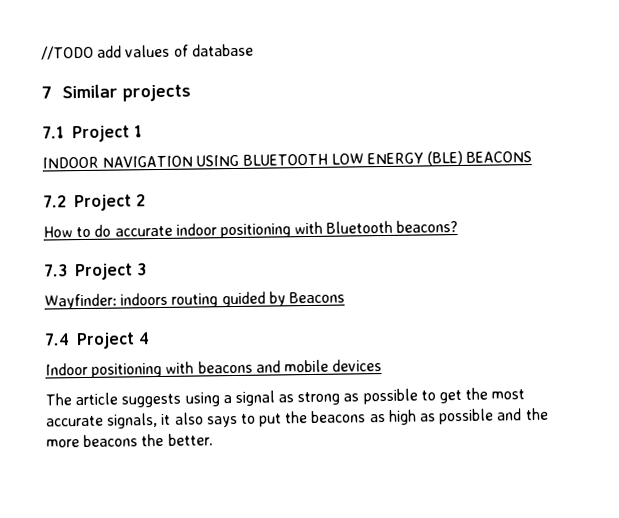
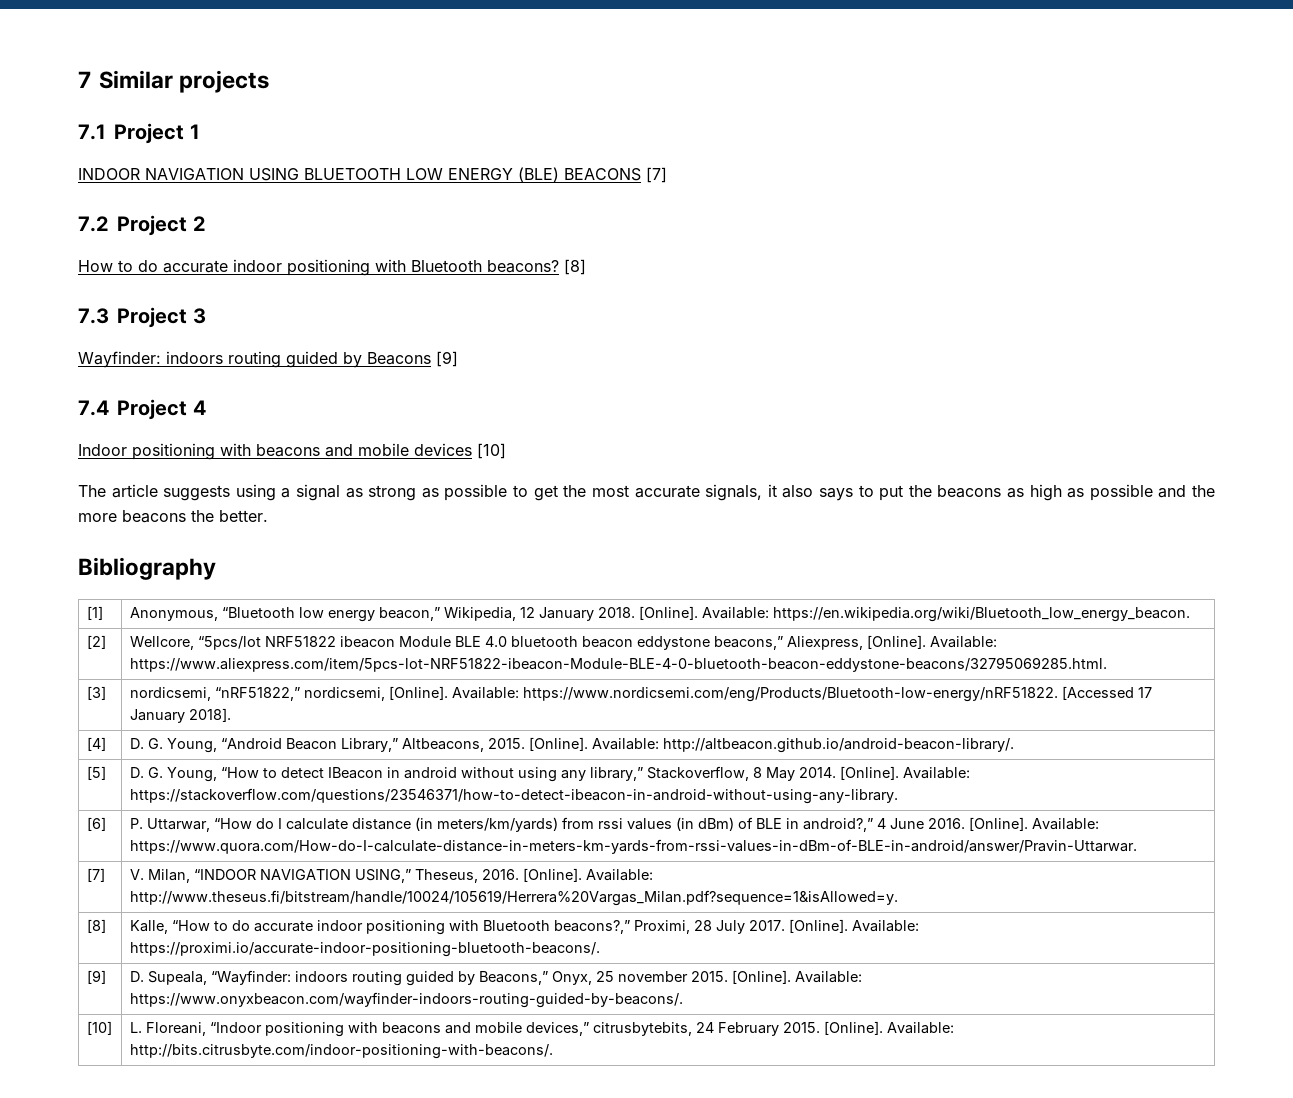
- //TODO add values of database
- INDOOR NAVIGATION USING BLUETOOTH LOW ENERGY (BLE) BEACONS
+ INDOOR NAVIGATION USING BLUETOOTH LOW ENERGY (BLE) BEACONS [7]
- How to do accurate indoor positioning with Bluetooth beacons?
+ How to do accurate indoor positioning with Bluetooth beacons? [8]
- Wayfinder: indoors routing guided by Beacons
+ Wayfinder: indoors routing guided by Beacons [9]
- Indoor positioning with beacons and mobile devices
+ Indoor positioning with beacons and mobile devices [10]
+ Bibliography
+ [1] | Anonymous, “Bluetooth low energy beacon,” Wikipedia, 12 January 2018. [Online]. Available: https://en.wikipedia.org/wiki/Bluetooth_low_energy_beacon.
+ [2] | Wellcore, “5pcs/lot NRF51822 ibeacon Module BLE 4.0 bluetooth beacon eddystone beacons,” Aliexpress, [Online]. Available: https://www.aliexpress.com/item/5pcs-lot-NRF51822-ibeacon-Module-BLE-4-0-bluetooth-beacon-eddystone-beacons/32795069285.html.
+ [3] | nordicsemi, “nRF51822,” nordicsemi, [Online]. Available: https://www.nordicsemi.com/eng/Products/Bluetooth-low-energy/nRF51822. [Accessed 17 January 2018].
+ [4] | D. G. Young, “Android Beacon Library,” Altbeacons, 2015. [Online]. Available: http://altbeacon.github.io/android-beacon-library/.
+ [5] | D. G. Young, “How to detect IBeacon in android without using any library,” Stackoverflow, 8 May 2014. [Online]. Available: https://stackoverflow.com/questions/23546371/how-to-detect-ibeacon-in-android-without-using-any-library.
+ [6] | P. Uttarwar, “How do I calculate distance (in meters/km/yards) from rssi values (in dBm) of BLE in android?,” 4 June 2016. [Online]. Available: https://www.quora.com/How-do-I-calculate-distance-in-meters-km-yards-from-rssi-values-in-dBm-of-BLE-in-android/answer/Pravin-Uttarwar.
+ [7] | V. Milan, “INDOOR NAVIGATION USING,” Theseus, 2016. [Online]. Available: http://www.theseus.fi/bitstream/handle/10024/105619/Herrera%20Vargas_Milan.pdf?sequence=1&isAllowed=y.
+ [8] | Kalle, “How to do accurate indoor positioning with Bluetooth beacons?,” Proximi, 28 July 2017. [Online]. Available: https://proximi.io/accurate-indoor-positioning-bluetooth-beacons/.
+ [9] | D. Supeala, “Wayfinder: indoors routing guided by Beacons,” Onyx, 25 november 2015. [Online]. Available: https://www.onyxbeacon.com/wayfinder-indoors-routing-guided-by-beacons/.
+ [10] | L. Floreani, “Indoor positioning with beacons and mobile devices,” citrusbytebits, 24 February 2015. [Online]. Available: http://bits.citrusbyte.com/indoor-positioning-with-beacons/.

